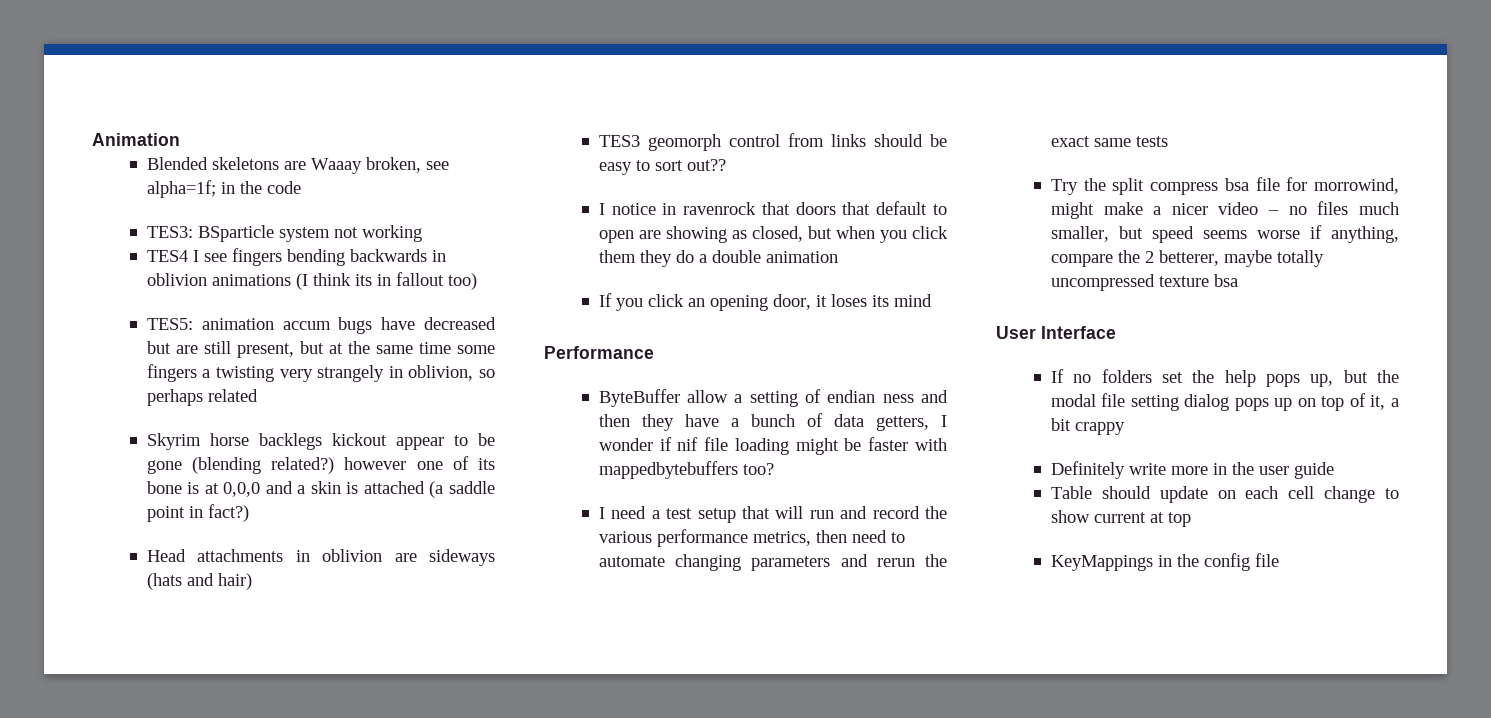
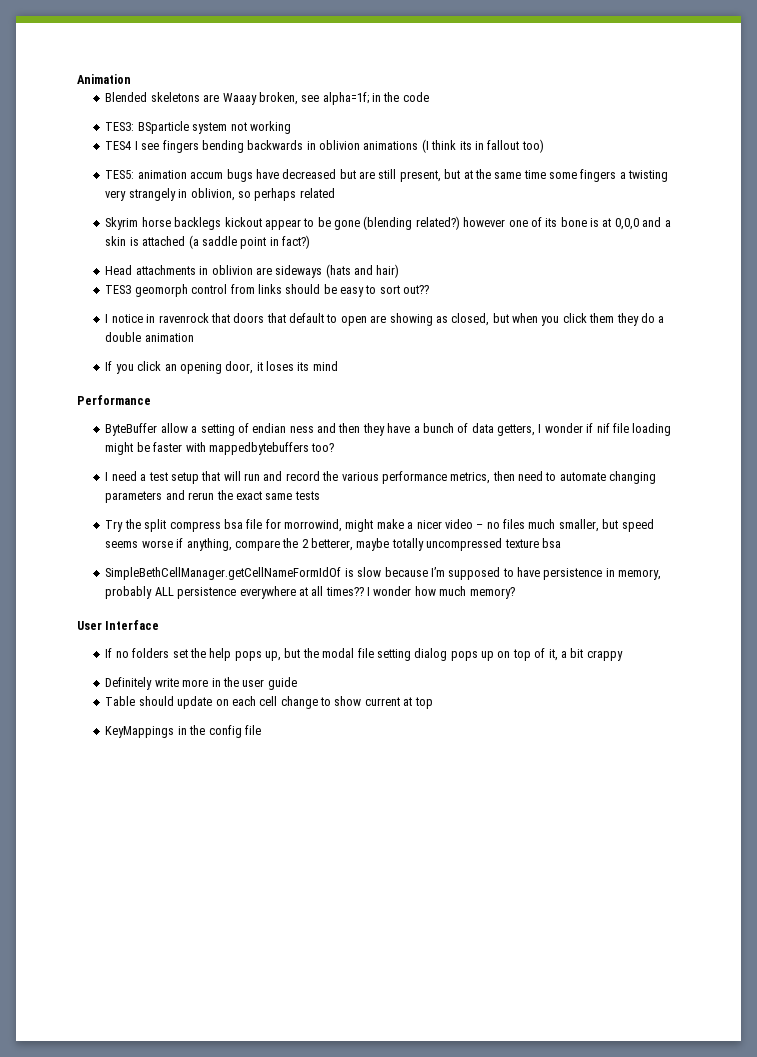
+ SimpleBethCellManager.getCellNameFormIdOf is slow because I’m supposed to have persistence in memory, probably ALL persistence everywhere at all times?? I wonder how much memory?

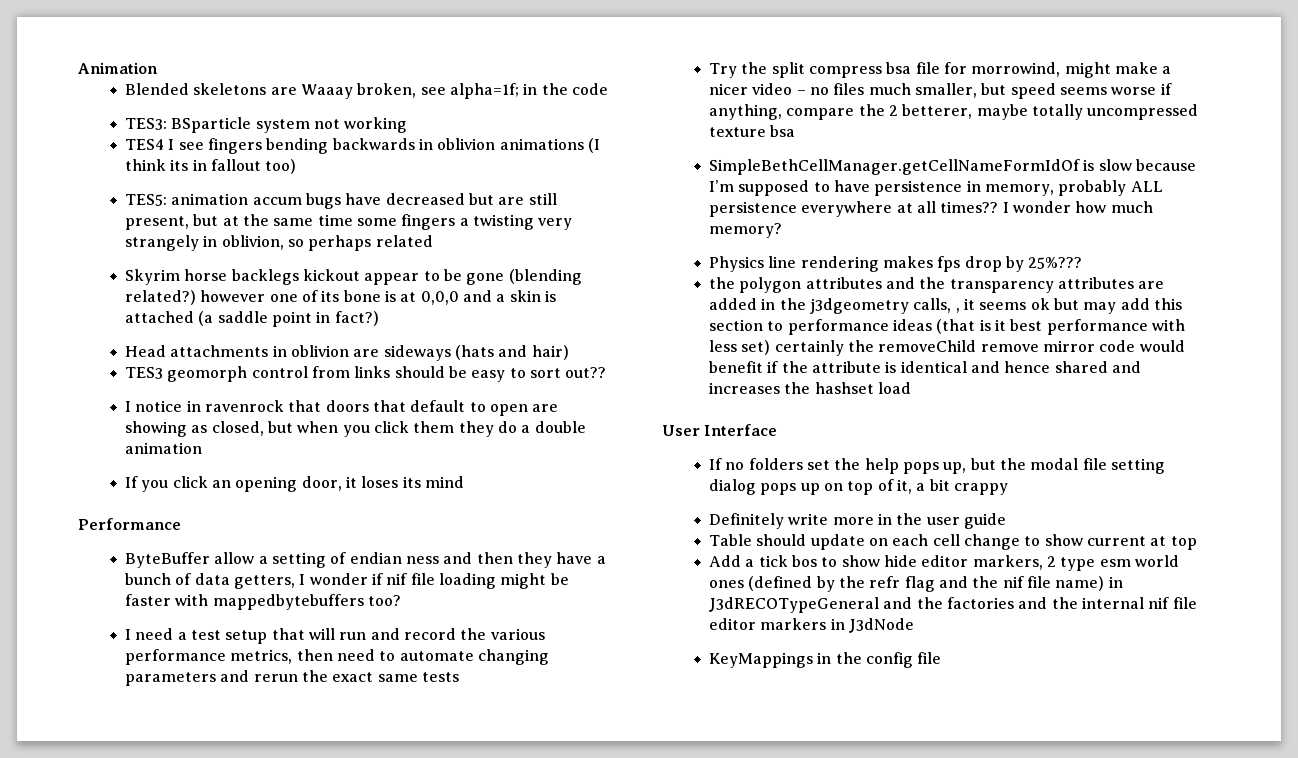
+ Physics line rendering makes fps drop by 25%???
+ the polygon attributes and the transparency attributes are added in the j3dgeometry calls, , it seems ok but may add this section to performance ideas (that is it best performance with less set) certainly the removeChild remove mirror code would benefit if the attribute is identical and hence shared and increases the hashset load
+ Add a tick bos to show hide editor markers, 2 type esm world ones (defined by the refr flag and the nif file name) in J3dRECOTypeGeneral and the factories and the internal nif file editor markers in J3dNode

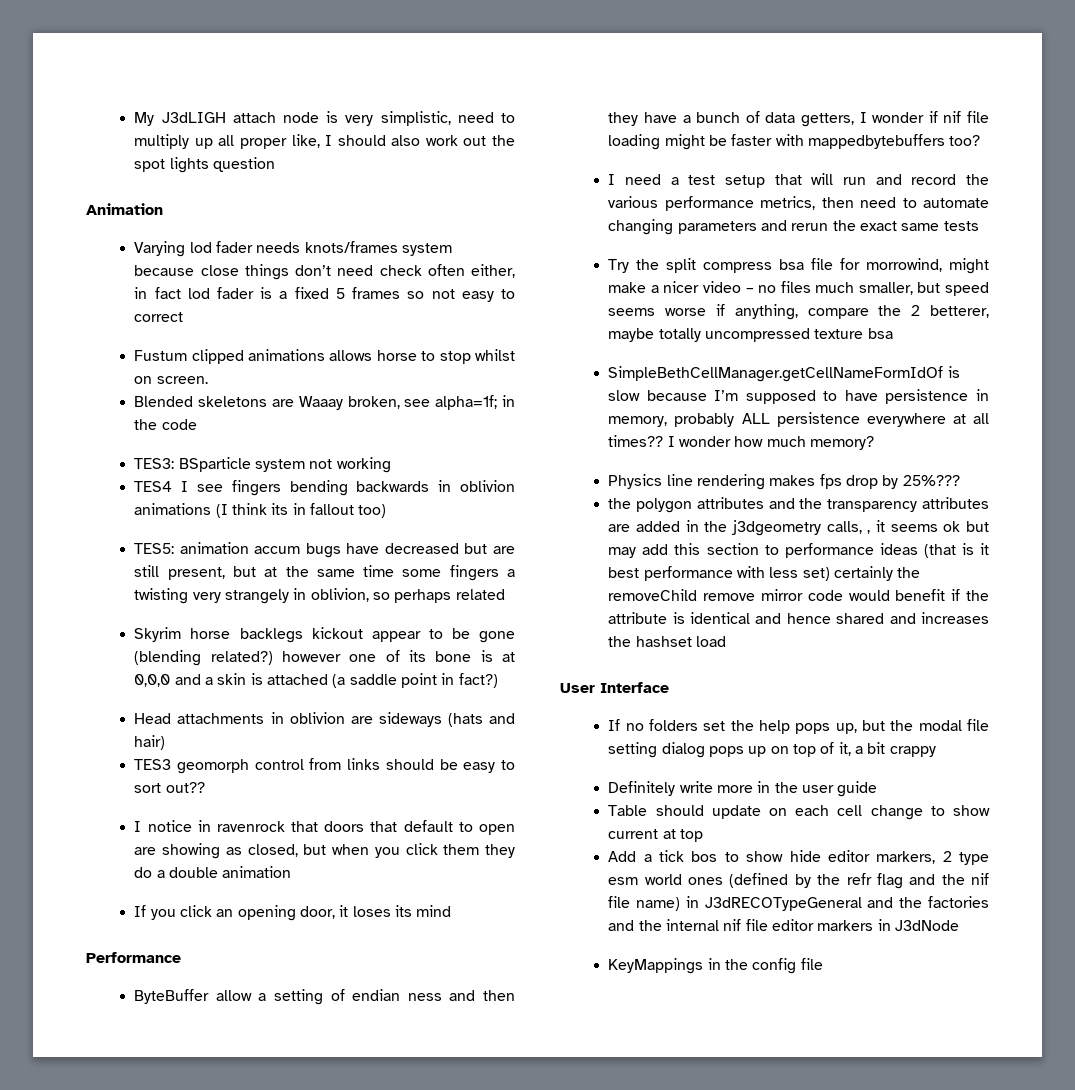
+ My J3dLIGH attach node is very simplistic, need to multiply up all proper like, I should also work out the spot lights question
  Animation
+ Varying lod fader needs knots/frames system because close things don’t need check often either, in fact lod fader is a fixed 5 frames so not easy to correct
+ Fustum clipped animations allows horse to stop whilst on screen.

